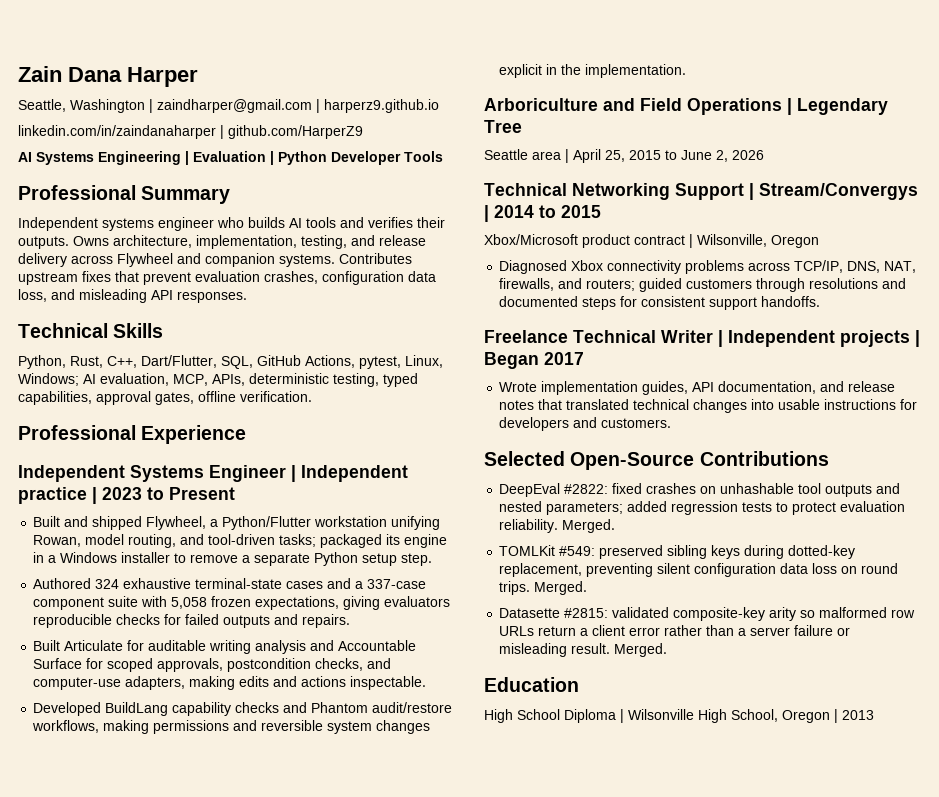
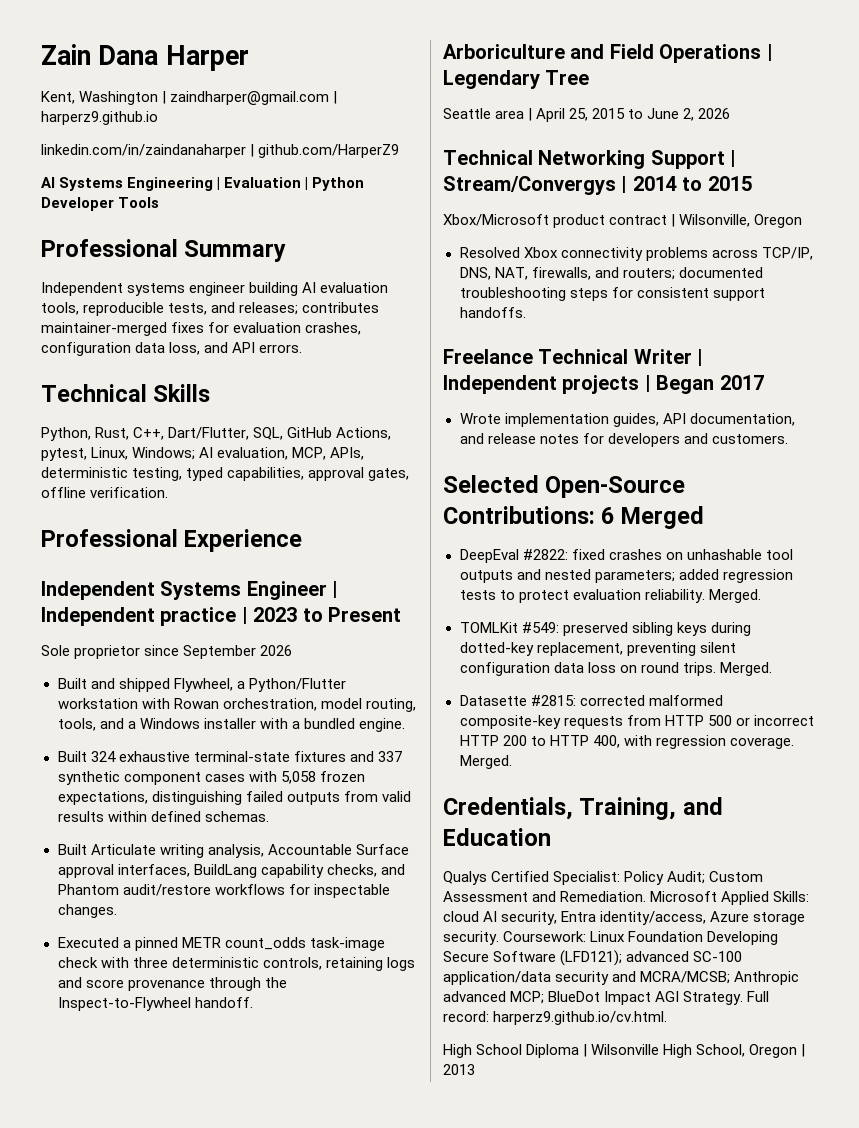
- Seattle, Washington | zaindharper@gmail.com | harperz9.github.io
+ Kent, Washington | zaindharper@gmail.com | harperz9.github.io
- Independent systems engineer who builds AI tools and verifies their outputs. Owns architecture, implementation, testing, and release delivery across Flywheel and companion systems. Contributes upstream fixes that prevent evaluation crashes, configuration data loss, and misleading API responses.
+ Independent systems engineer building AI evaluation tools, reproducible tests, and releases; contributes maintainer-merged fixes for evaluation crashes, configuration data loss, and API errors.
+ Sole proprietor since September 2026
- Built and shipped Flywheel, a Python/Flutter workstation unifying Rowan, model routing, and tool-driven tasks; packaged its engine in a Windows installer to remove a separate Python setup step.
- Authored 324 exhaustive terminal-state cases and a 337-case component suite with 5,058 frozen expectations, giving evaluators reproducible checks for failed outputs and repairs.
- Built Articulate for auditable writing analysis and Accountable Surface for scoped approvals, postcondition checks, and computer-use adapters, making edits and actions inspectable.
- Developed BuildLang capability checks and Phantom audit/restore workflows, making permissions and reversible system changes explicit in the implementation.
+ Built and shipped Flywheel, a Python/Flutter workstation with Rowan orchestration, model routing, tools, and a Windows installer with a bundled engine.
+ Built 324 exhaustive terminal-state fixtures and 337 synthetic component cases with 5,058 frozen expectations, distinguishing failed outputs from valid results within defined schemas.
+ Built Articulate writing analysis, Accountable Surface approval interfaces, BuildLang capability checks, and Phantom audit/restore workflows for inspectable changes.
+ Executed a pinned METR count_odds task-image check with three deterministic controls, retaining logs and score provenance through the Inspect-to-Flywheel handoff.
- Diagnosed Xbox connectivity problems across TCP/IP, DNS, NAT, firewalls, and routers; guided customers through resolutions and documented steps for consistent support handoffs.
+ Resolved Xbox connectivity problems across TCP/IP, DNS, NAT, firewalls, and routers; documented troubleshooting steps for consistent support handoffs.
- Wrote implementation guides, API documentation, and release notes that translated technical changes into usable instructions for developers and customers.
+ Wrote implementation guides, API documentation, and release notes for developers and customers.
- Selected Open-Source Contributions
+ Selected Open-Source Contributions: 6 Merged
- Datasette #2815: validated composite-key arity so malformed row URLs return a client error rather than a server failure or misleading result. Merged.
- Education
+ Datasette #2815: corrected malformed composite-key requests from HTTP 500 or incorrect HTTP 200 to HTTP 400, with regression coverage. Merged.
+ Credentials, Training, and Education
+ Qualys Certified Specialist: Policy Audit; Custom Assessment and Remediation. Microsoft Applied Skills: cloud AI security, Entra identity/access, Azure storage security. Coursework: Linux Foundation Developing Secure Software (LFD121); advanced SC-100 application/data security and MCRA/MCSB; Anthropic advanced MCP; BlueDot Impact AGI Strategy. Full record: harperz9.github.io/cv.html.

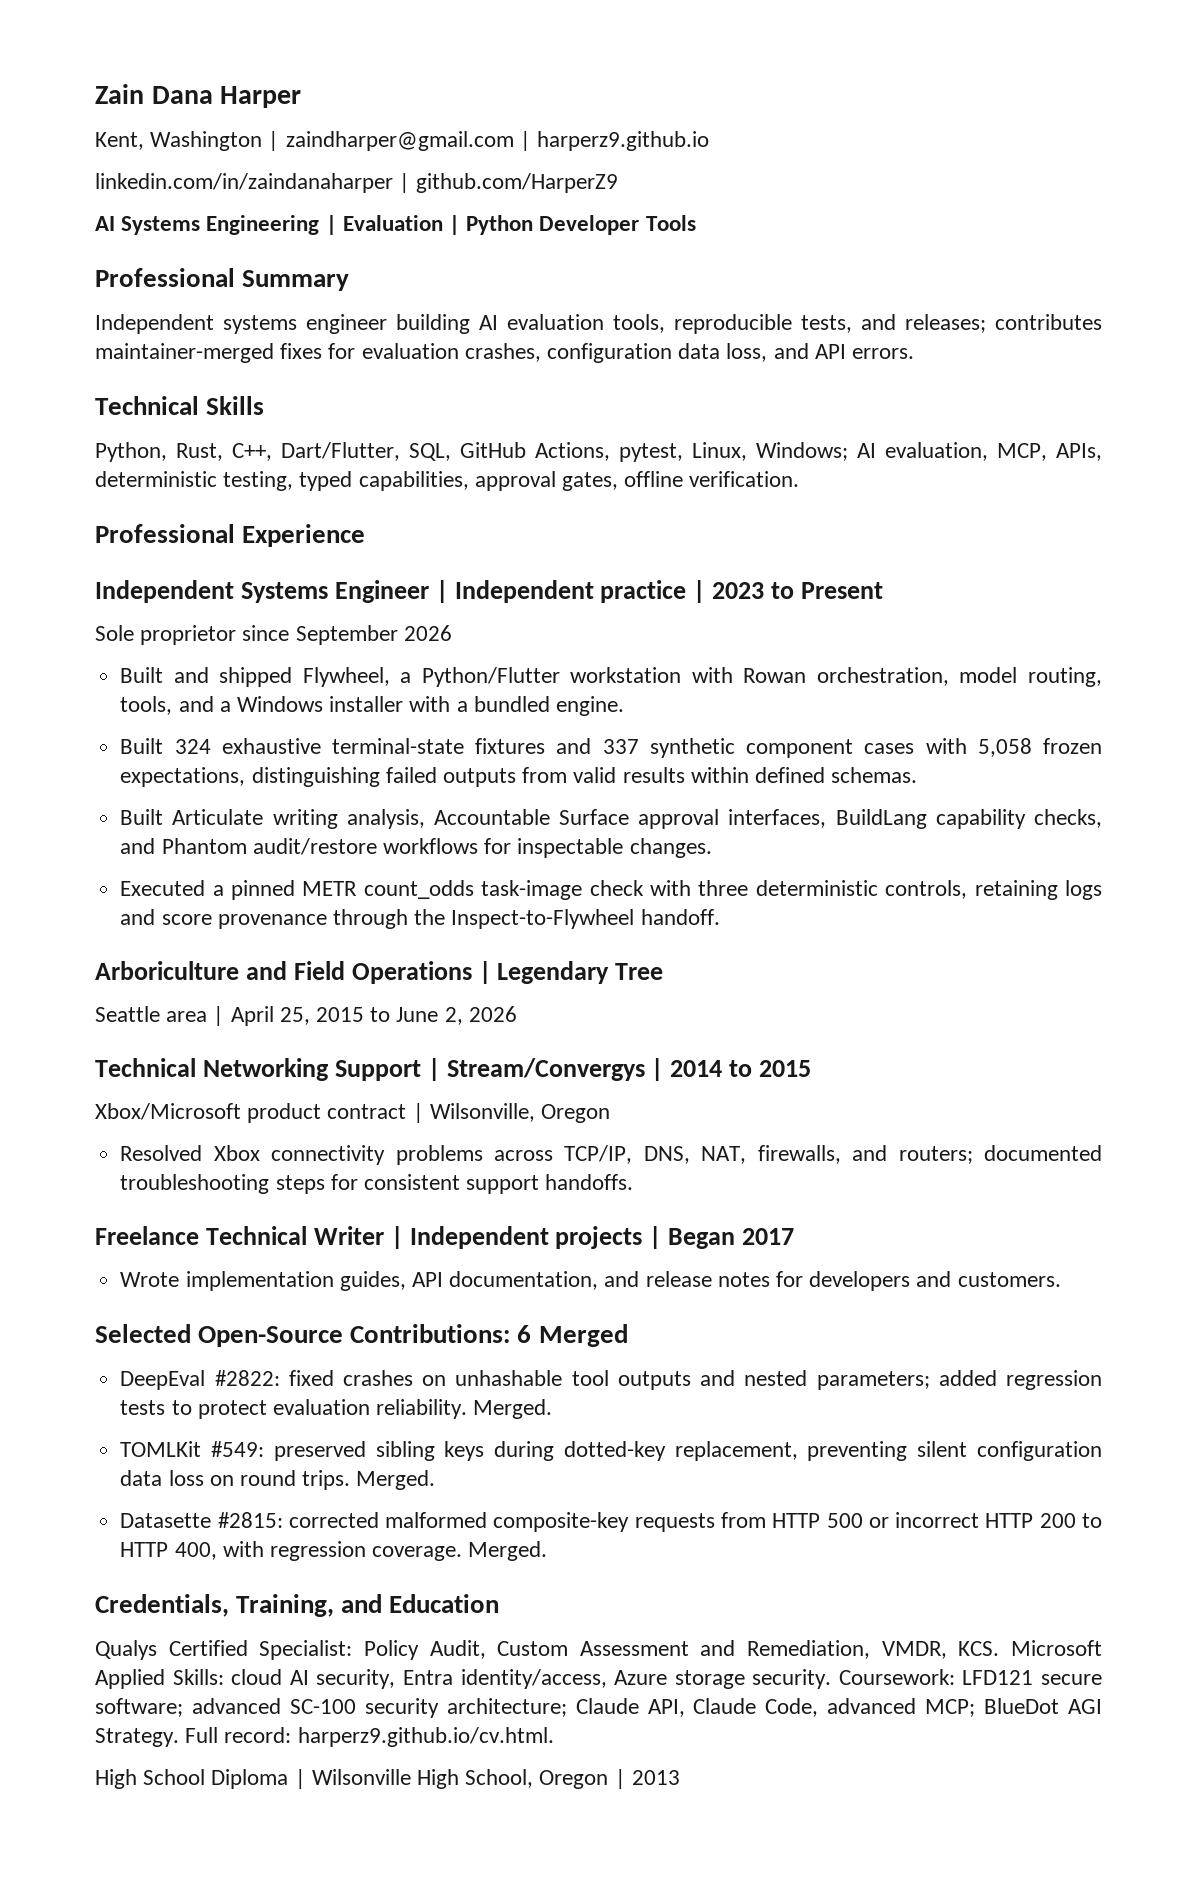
- Qualys Certified Specialist: Policy Audit; Custom Assessment and Remediation. Microsoft Applied Skills: cloud AI security, Entra identity/access, Azure storage security.
+ Qualys Certified Specialist: Policy Audit, Custom Assessment and Remediation, VMDR, KCS. Microsoft Applied Skills: cloud AI security, Entra identity/access, Azure storage security.
- Coursework: Linux Foundation Developing Secure Software (LFD121); advanced SC-100 application/data security and MCRA/MCSB; Anthropic advanced MCP; BlueDot Impact AGI Strategy.
+ Coursework: LFD121 secure software; advanced SC-100 security architecture; Claude API, Claude Code, advanced MCP; BlueDot AGI Strategy.

